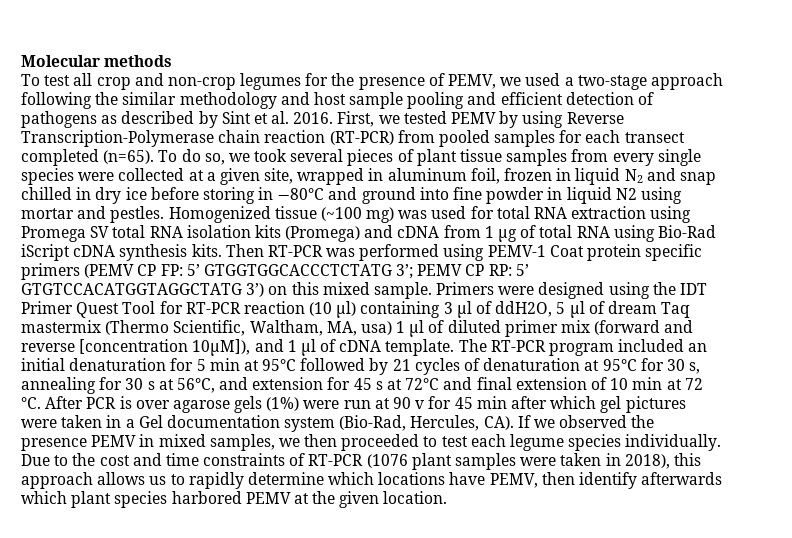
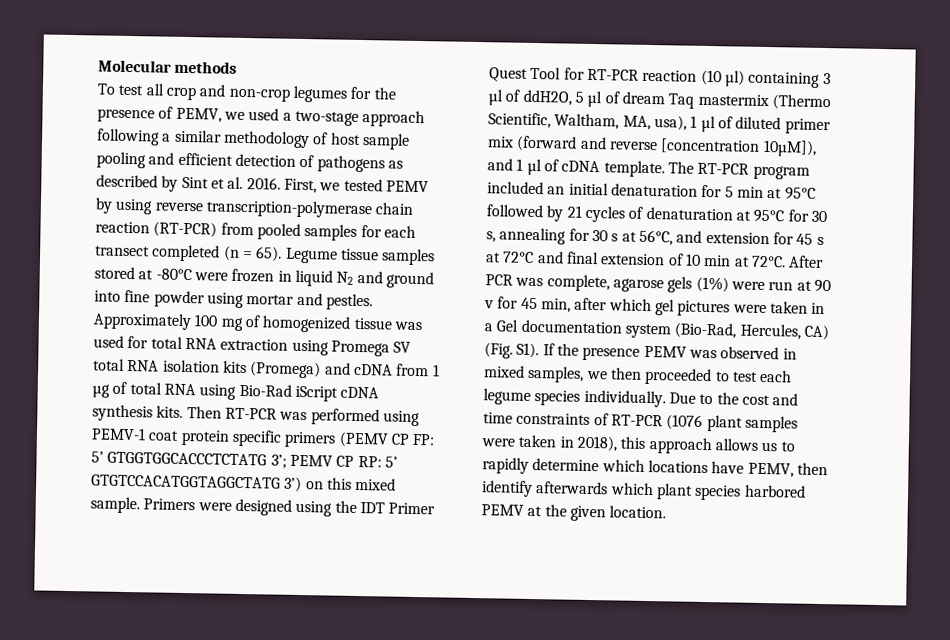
- To test all crop and non-crop legumes for the presence of PEMV, we used a two-stage approach following the similar methodology and host sample pooling and efficient detection of pathogens as described by Sint et al. 2016.
+ To test all crop and non-crop legumes for the presence of PEMV, we used a two-stage approach following a similar methodology of host sample pooling and efficient detection of pathogens as described by Sint et al. 2016.
- First, we tested PEMV by using Reverse Transcription-Polymerase chain reaction (RT-PCR) from pooled samples for each transect completed (n=65). To do so, we took several pieces of plant tissue samples from every single species were collected at a given site, wrapped in aluminum foil, frozen in liquid N2 and snap chilled in dry ice before storing in −80℃ and ground into fine powder in liquid N2 using mortar and pestles.
+ First, we tested PEMV by using reverse transcription-polymerase chain reaction (RT-PCR) from pooled samples for each transect completed (n = 65). Legume tissue samples stored at -80°C were frozen in liquid N2 and ground into fine powder using mortar and pestles.
- Homogenized tissue (~100 mg) was used for total RNA extraction using Promega SV total RNA isolation kits (Promega) and cDNA from 1 µg of total RNA using Bio-Rad iScript cDNA synthesis kits.
+ Approximately 100 mg of homogenized tissue was used for total RNA extraction using Promega SV total RNA isolation kits (Promega) and cDNA from 1 µg of total RNA using Bio-Rad iScript cDNA synthesis kits.
- Then RT-PCR was performed using PEMV-1 Coat protein specific primers (PEMV CP FP: 5’ GTGGTGGCACCCTCTATG 3’; PEMV CP RP: 5’ GTGTCCACATGGTAGGCTATG 3’) on this mixed sample.
+ Then RT-PCR was performed using PEMV-1 coat protein specific primers (PEMV CP FP: 5’ GTGGTGGCACCCTCTATG 3’; PEMV CP RP: 5’ GTGTCCACATGGTAGGCTATG 3’) on this mixed sample.
- Primers were designed using the IDT Primer Quest Tool for RT-PCR reaction (10 µl) containing 3 µl of ddH2O, 5 µl of dream Taq mastermix (Thermo Scientific, Waltham, MA, usa) 1 µl of diluted primer mix (forward and reverse [concentration 10µM]), and 1 µl of cDNA template.
+ Primers were designed using the IDT Primer Quest Tool for RT-PCR reaction (10 µl) containing 3 µl of ddH2O, 5 µl of dream Taq mastermix (Thermo Scientific, Waltham, MA, usa), 1 µl of diluted primer mix (forward and reverse [concentration 10µM]), and 1 µl of cDNA template.
- The RT-PCR program included an initial denaturation for 5 min at 95°C followed by 21 cycles of denaturation at 95°C for 30 s, annealing for 30 s at 56°C, and extension for 45 s at 72°C and final extension of 10 min at 72 °C. After PCR is over agarose gels (1%) were run at 90 v for 45 min after which gel pictures were taken in a Gel documentation system (Bio-Rad, Hercules, CA). If we observed the presence PEMV in mixed samples, we then proceeded to test each legume species individually.
+ The RT-PCR program included an initial denaturation for 5 min at 95°C followed by 21 cycles of denaturation at 95°C for 30 s, annealing for 30 s at 56°C, and extension for 45 s at 72°C and final extension of 10 min at 72°C. After PCR was complete, agarose gels (1%) were run at 90 v for 45 min, after which gel pictures were taken in a Gel documentation system (Bio-Rad, Hercules, CA) (Fig. S1). If the presence PEMV was observed in mixed samples, we then proceeded to test each legume species individually.

